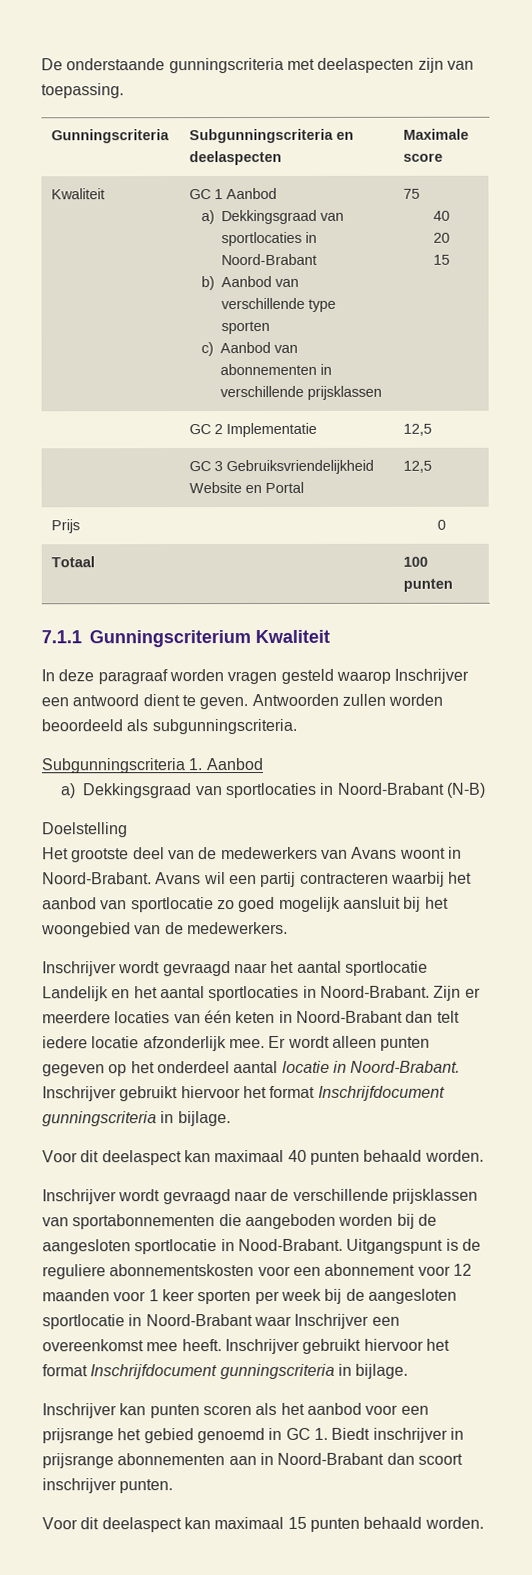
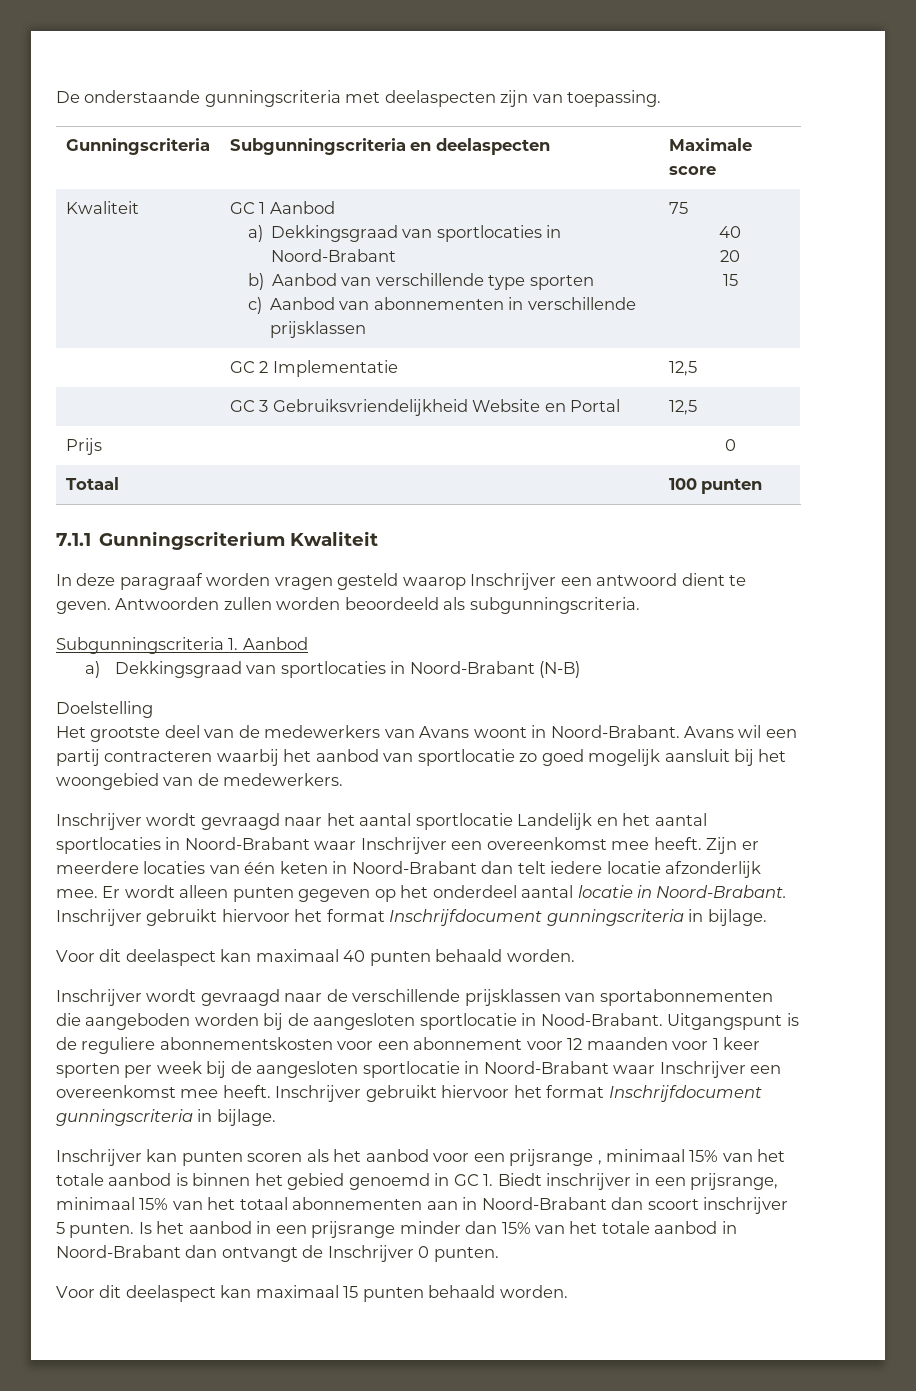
- Inschrijver wordt gevraagd naar het aantal sportlocatie Landelijk en het aantal sportlocaties in Noord-Brabant.
+ Inschrijver wordt gevraagd naar het aantal sportlocatie Landelijk en het aantal sportlocaties in Noord-Brabant waar Inschrijver een overeenkomst mee heeft.
- Inschrijver kan punten scoren als het aanbod voor een prijsrange het gebied genoemd in GC 1. Biedt inschrijver in prijsrange abonnementen aan in Noord-Brabant dan scoort inschrijver punten.
+ Inschrijver kan punten scoren als het aanbod voor een prijsrange , minimaal 15% van het totale aanbod is binnen het gebied genoemd in GC 1. Biedt inschrijver in een prijsrange, minimaal 15% van het totaal abonnementen aan in Noord-Brabant dan scoort inschrijver 5 punten. Is het aanbod in een prijsrange minder dan 15% van het totale aanbod in Noord-Brabant dan ontvangt de Inschrijver 0 punten.

